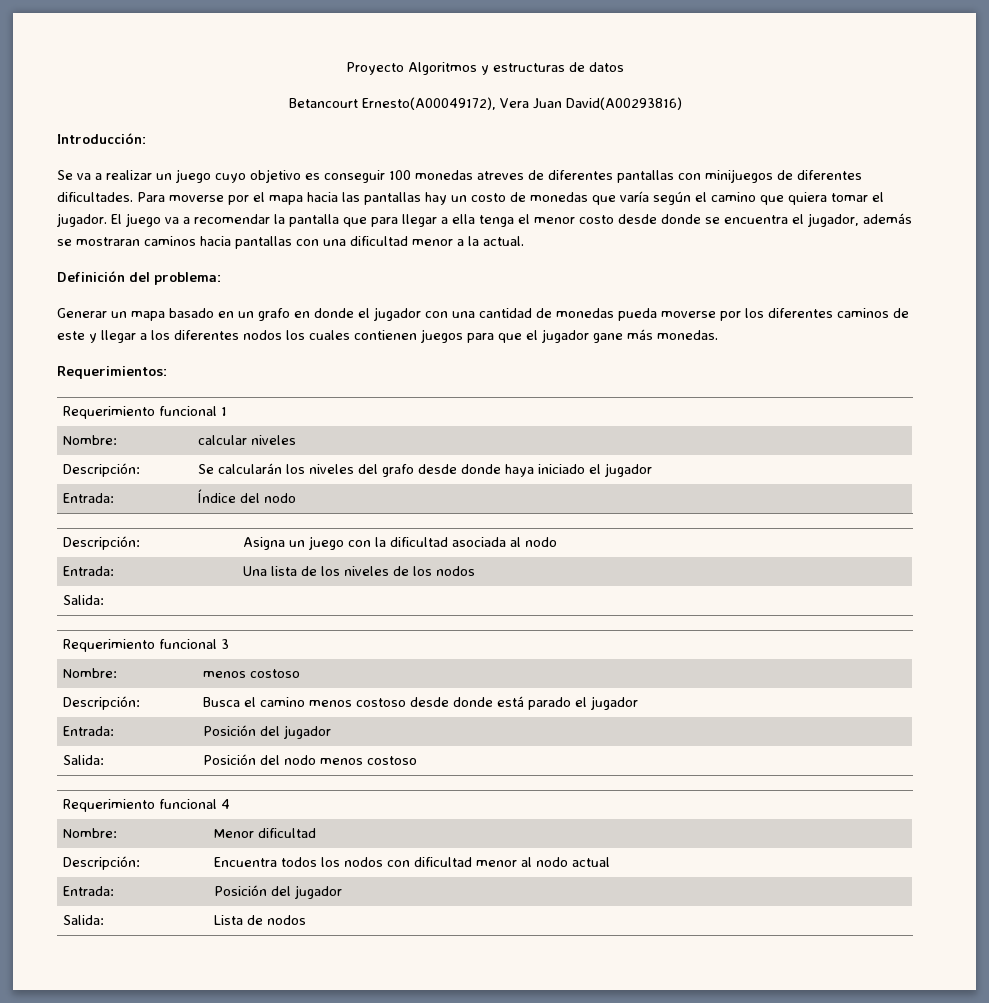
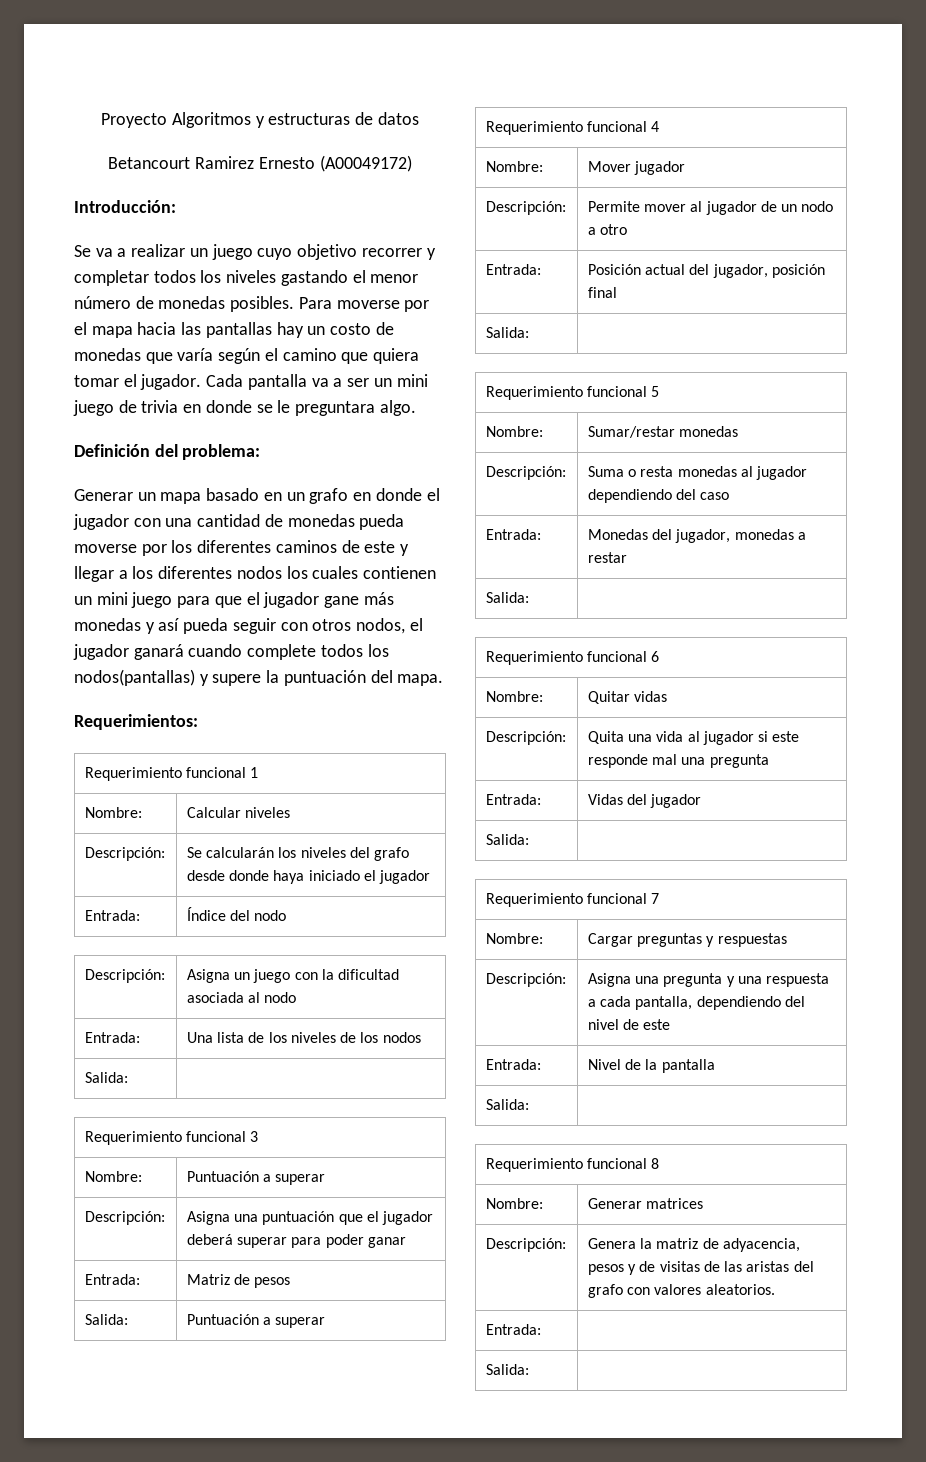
- Betancourt Ernesto(A00049172), Vera Juan David(A00293816)
+ Betancourt Ramirez Ernesto (A00049172)
- Se va a realizar un juego cuyo objetivo es conseguir 100 monedas atreves de diferentes pantallas con minijuegos de diferentes dificultades.
+ Se va a realizar un juego cuyo objetivo recorrer y completar todos los niveles gastando el menor número de monedas posibles.
- El juego va a recomendar la pantalla que para llegar a ella tenga el menor costo desde donde se encuentra el jugador, además se mostraran caminos hacia pantallas con una dificultad menor a la actual.
+ Cada pantalla va a ser un mini juego de trivia en donde se le preguntara algo.
- Generar un mapa basado en un grafo en donde el jugador con una cantidad de monedas pueda moverse por los diferentes caminos de este y llegar a los diferentes nodos los cuales contienen juegos para que el jugador gane más monedas.
+ Generar un mapa basado en un grafo en donde el jugador con una cantidad de monedas pueda moverse por los diferentes caminos de este y llegar a los diferentes nodos los cuales contienen un mini juego para que el jugador gane más monedas y así pueda seguir con otros nodos, el jugador ganará cuando complete todos los nodos(pantallas) y supere la puntuación del mapa.
- Nombre: | calcular niveles
+ Nombre: | Calcular niveles
- Nombre: | menos costoso
- Descripción: | Busca el camino menos costoso desde donde está parado el jugador
- Entrada: | Posición del jugador
- Salida: | Posición del nodo menos costoso
+ Nombre: | Puntuación a superar
+ Descripción: | Asigna una puntuación que el jugador deberá superar para poder ganar
+ Entrada: | Matriz de pesos
+ Salida: | Puntuación a superar
- Nombre: | Menor dificultad
- Descripción: | Encuentra todos los nodos con dificultad menor al nodo actual
- Entrada: | Posición del jugador
- Salida: | Lista de nodos
+ Nombre: | Mover jugador
+ Descripción: | Permite mover al jugador de un nodo a otro
+ Entrada: | Posición actual del jugador, posición final
+ Salida: |
+ Requerimiento funcional 5
+ Nombre: | Sumar/restar monedas
+ Descripción: | Suma o resta monedas al jugador dependiendo del caso
+ Entrada: | Monedas del jugador, monedas a restar
+ Salida: |
+ Requerimiento funcional 6
+ Nombre: | Quitar vidas
+ Descripción: | Quita una vida al jugador si este responde mal una pregunta
+ Entrada: | Vidas del jugador
+ Salida: |
+ Requerimiento funcional 7
+ Nombre: | Cargar preguntas y respuestas
+ Descripción: | Asigna una pregunta y una respuesta a cada pantalla, dependiendo del nivel de este
+ Entrada: | Nivel de la pantalla
+ Salida: |
+ Requerimiento funcional 8
+ Nombre: | Generar matrices
+ Descripción: | Genera la matriz de adyacencia, pesos y de visitas de las aristas del grafo con valores aleatorios.
+ Entrada: |
+ Salida: |

